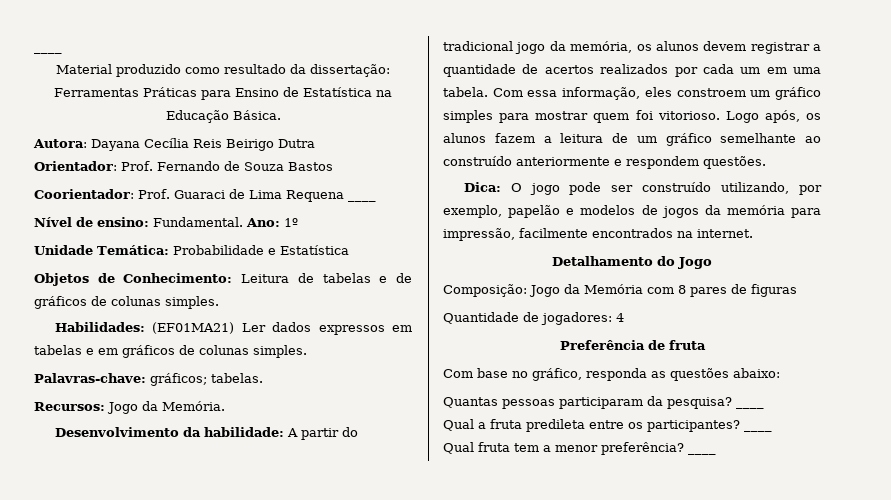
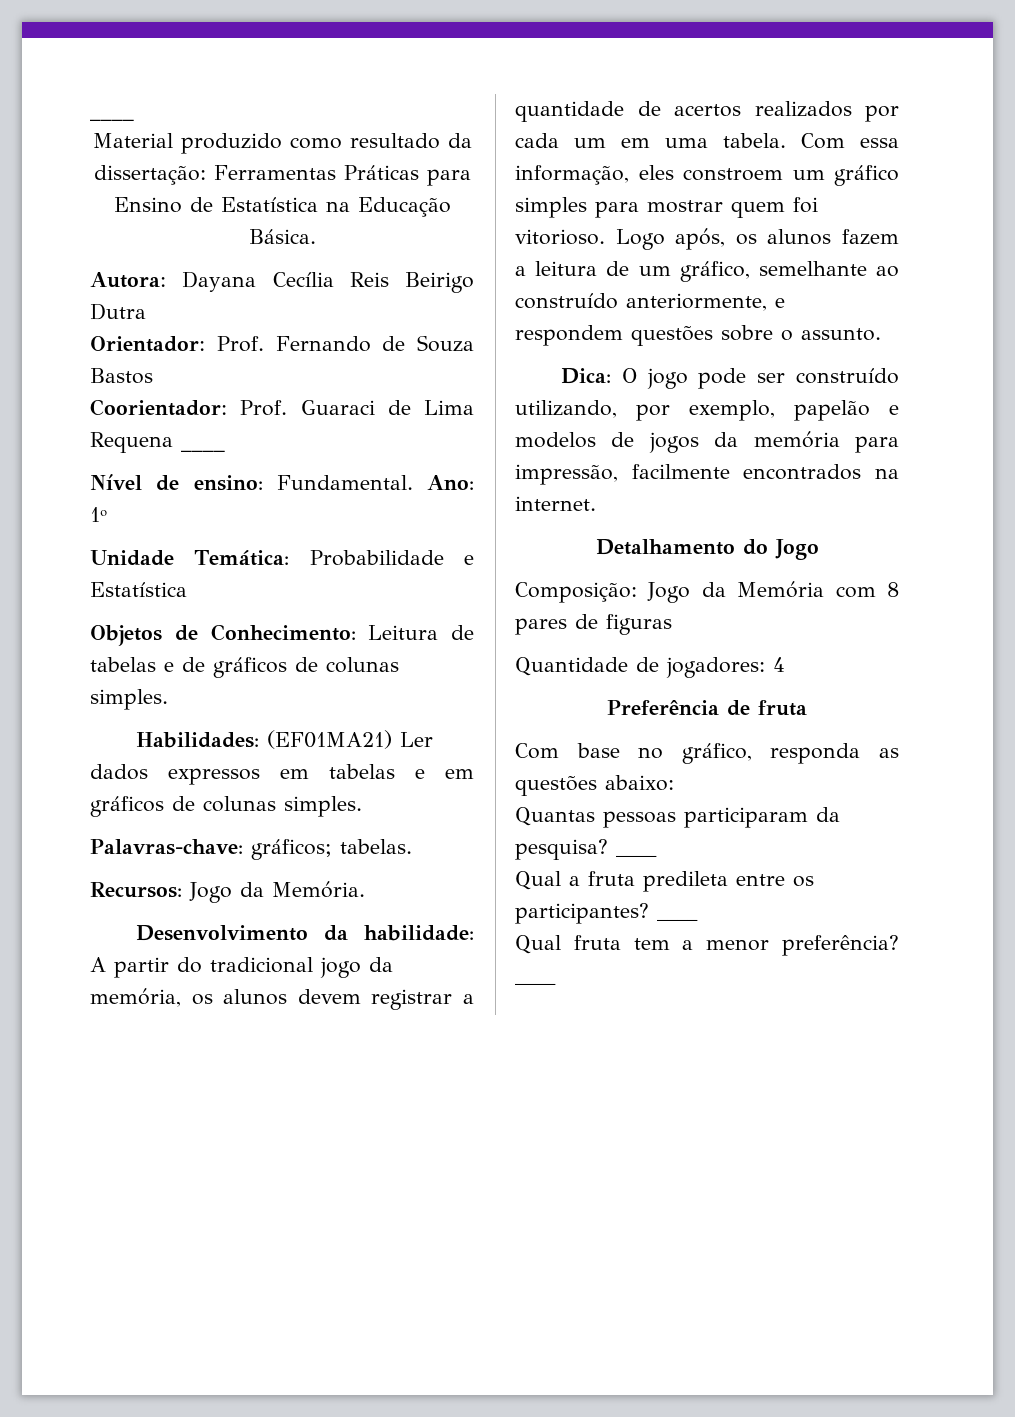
- Logo após, os alunos fazem a leitura de um gráfico semelhante ao construído anteriormente e respondem questões.
+ Logo após, os alunos fazem a leitura de um gráfico, semelhante ao construído anteriormente, e respondem questões sobre o assunto.

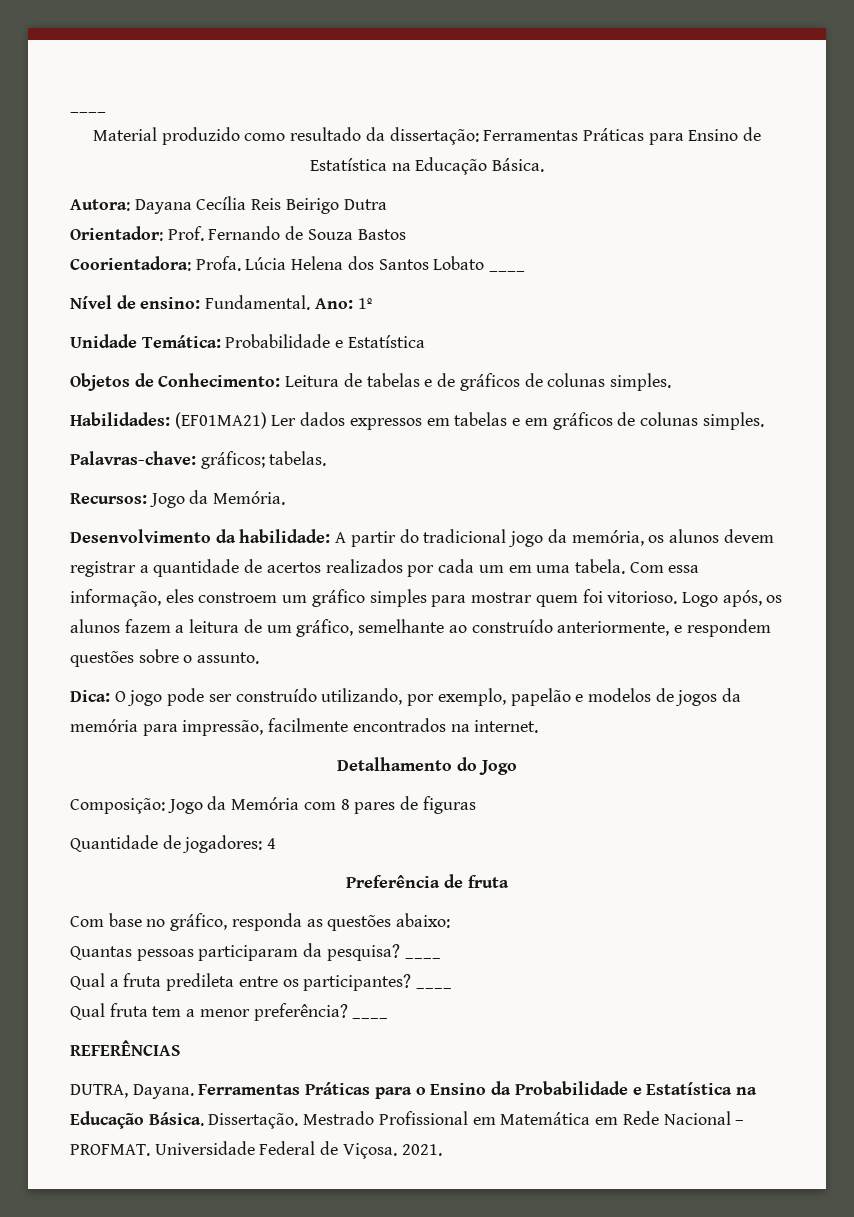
- Coorientador: Prof. Guaraci de Lima Requena ____
+ Coorientadora: Profa. Lúcia Helena dos Santos Lobato ____
+ REFERÊNCIAS
+ DUTRA, Dayana. Ferramentas Práticas para o Ensino da Probabilidade e Estatística na Educação Básica. Dissertação. Mestrado Profissional em Matemática em Rede Nacional – PROFMAT. Universidade Federal de Viçosa. 2021.

